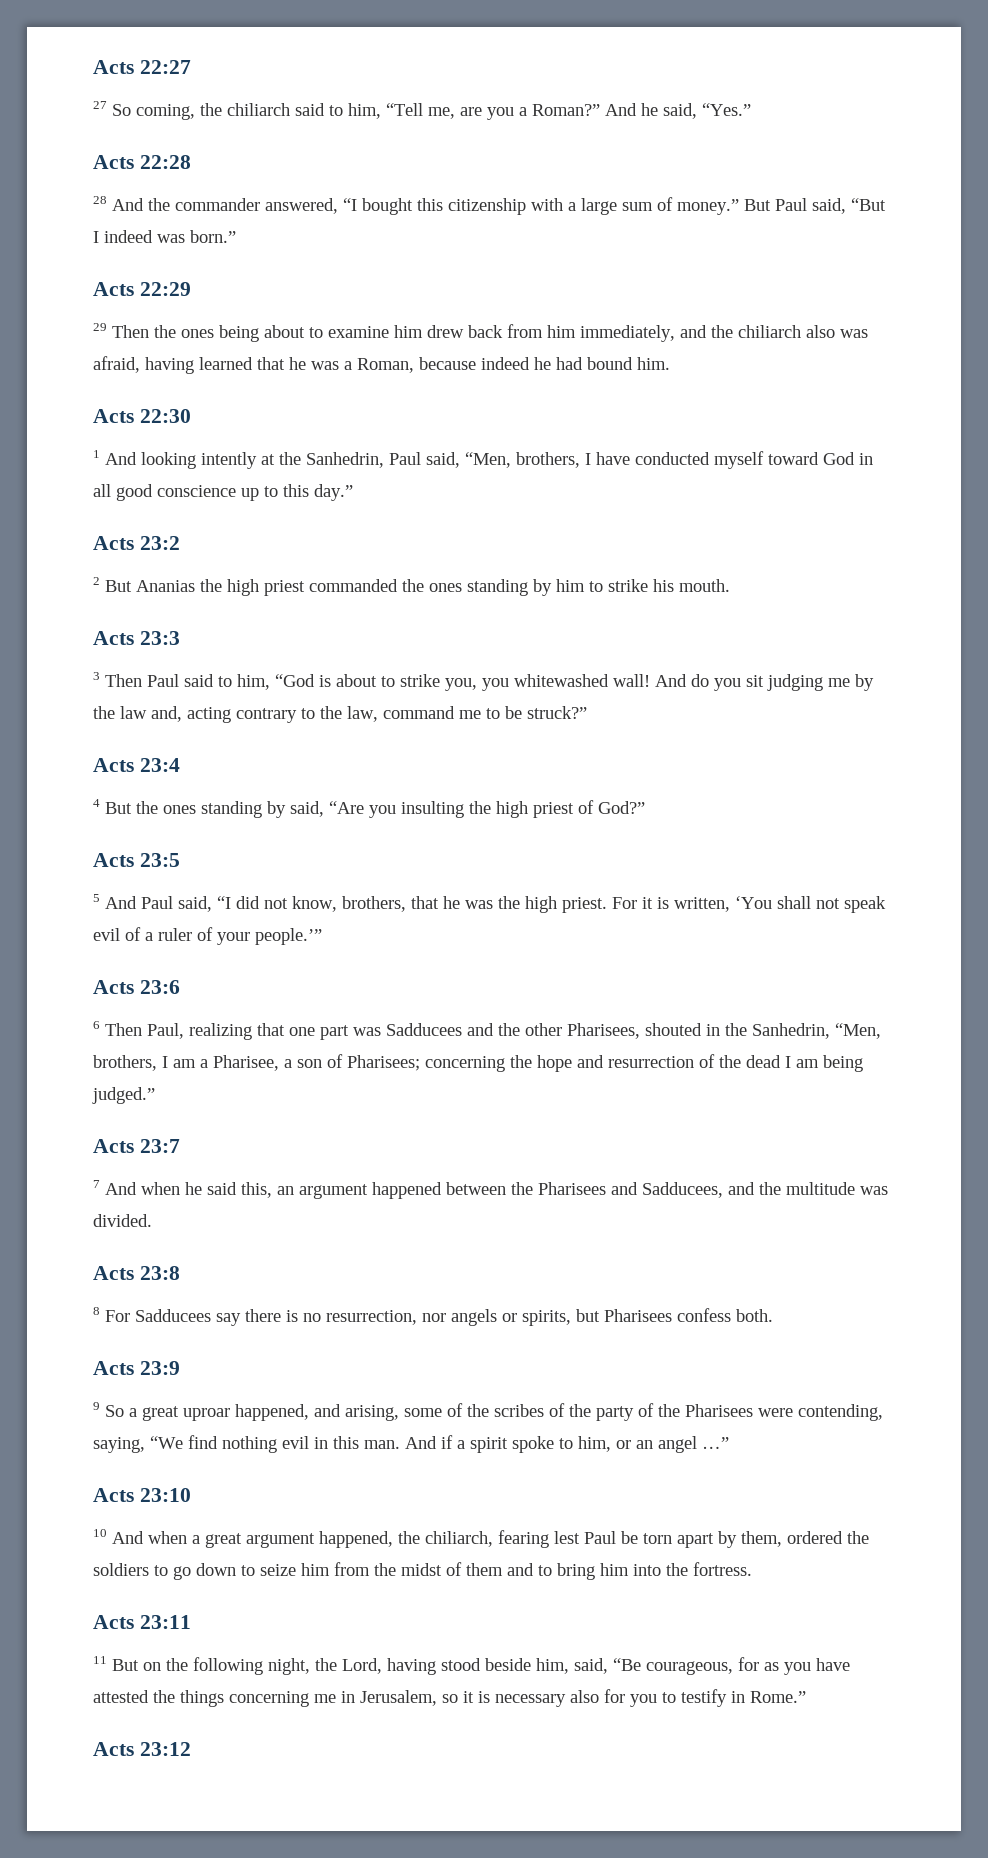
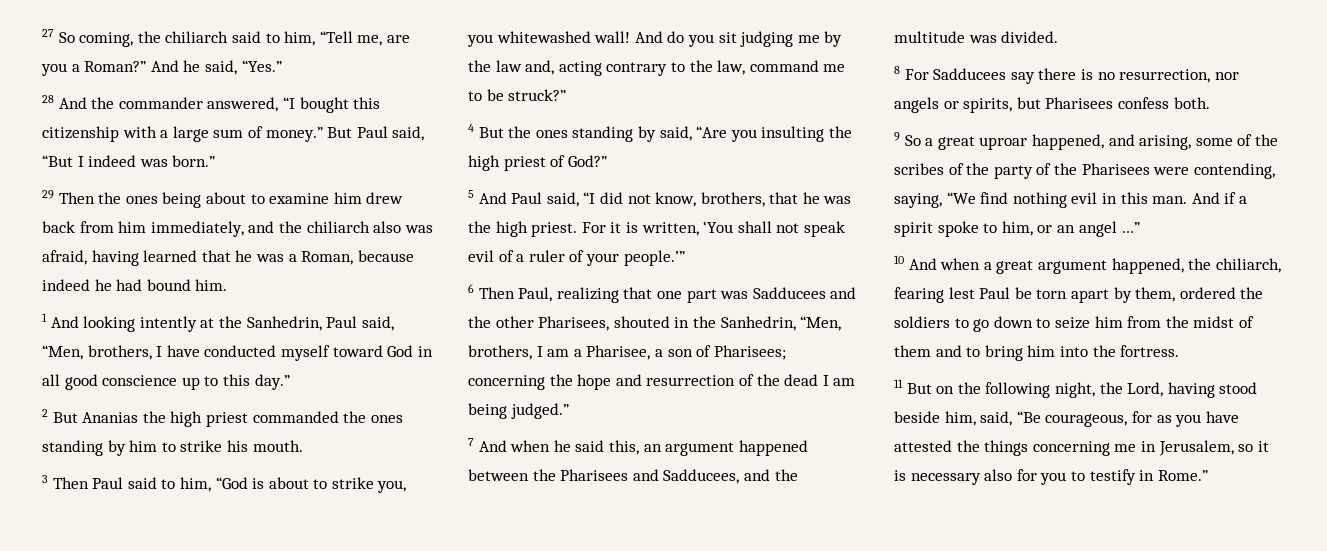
- Acts 22:27
- Acts 22:28
- Acts 22:29
- Acts 22:30
- Acts 23:2
- Acts 23:3
- Acts 23:4
- Acts 23:5
- Acts 23:6
- Acts 23:7
- Acts 23:8
- Acts 23:9
- Acts 23:10
- Acts 23:11
- Acts 23:12

